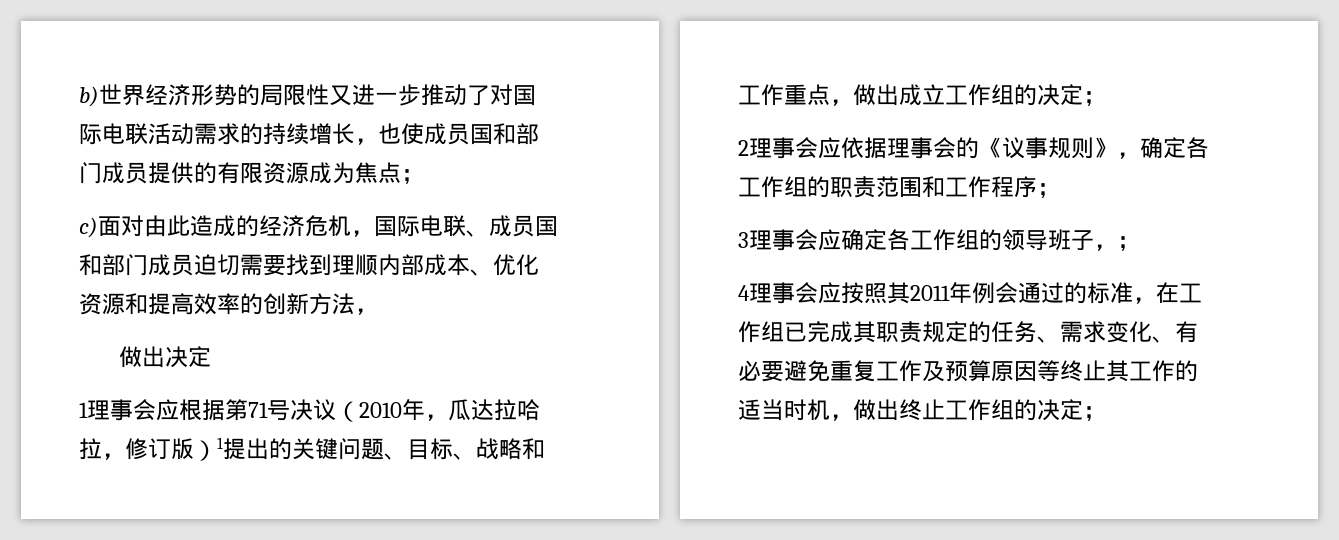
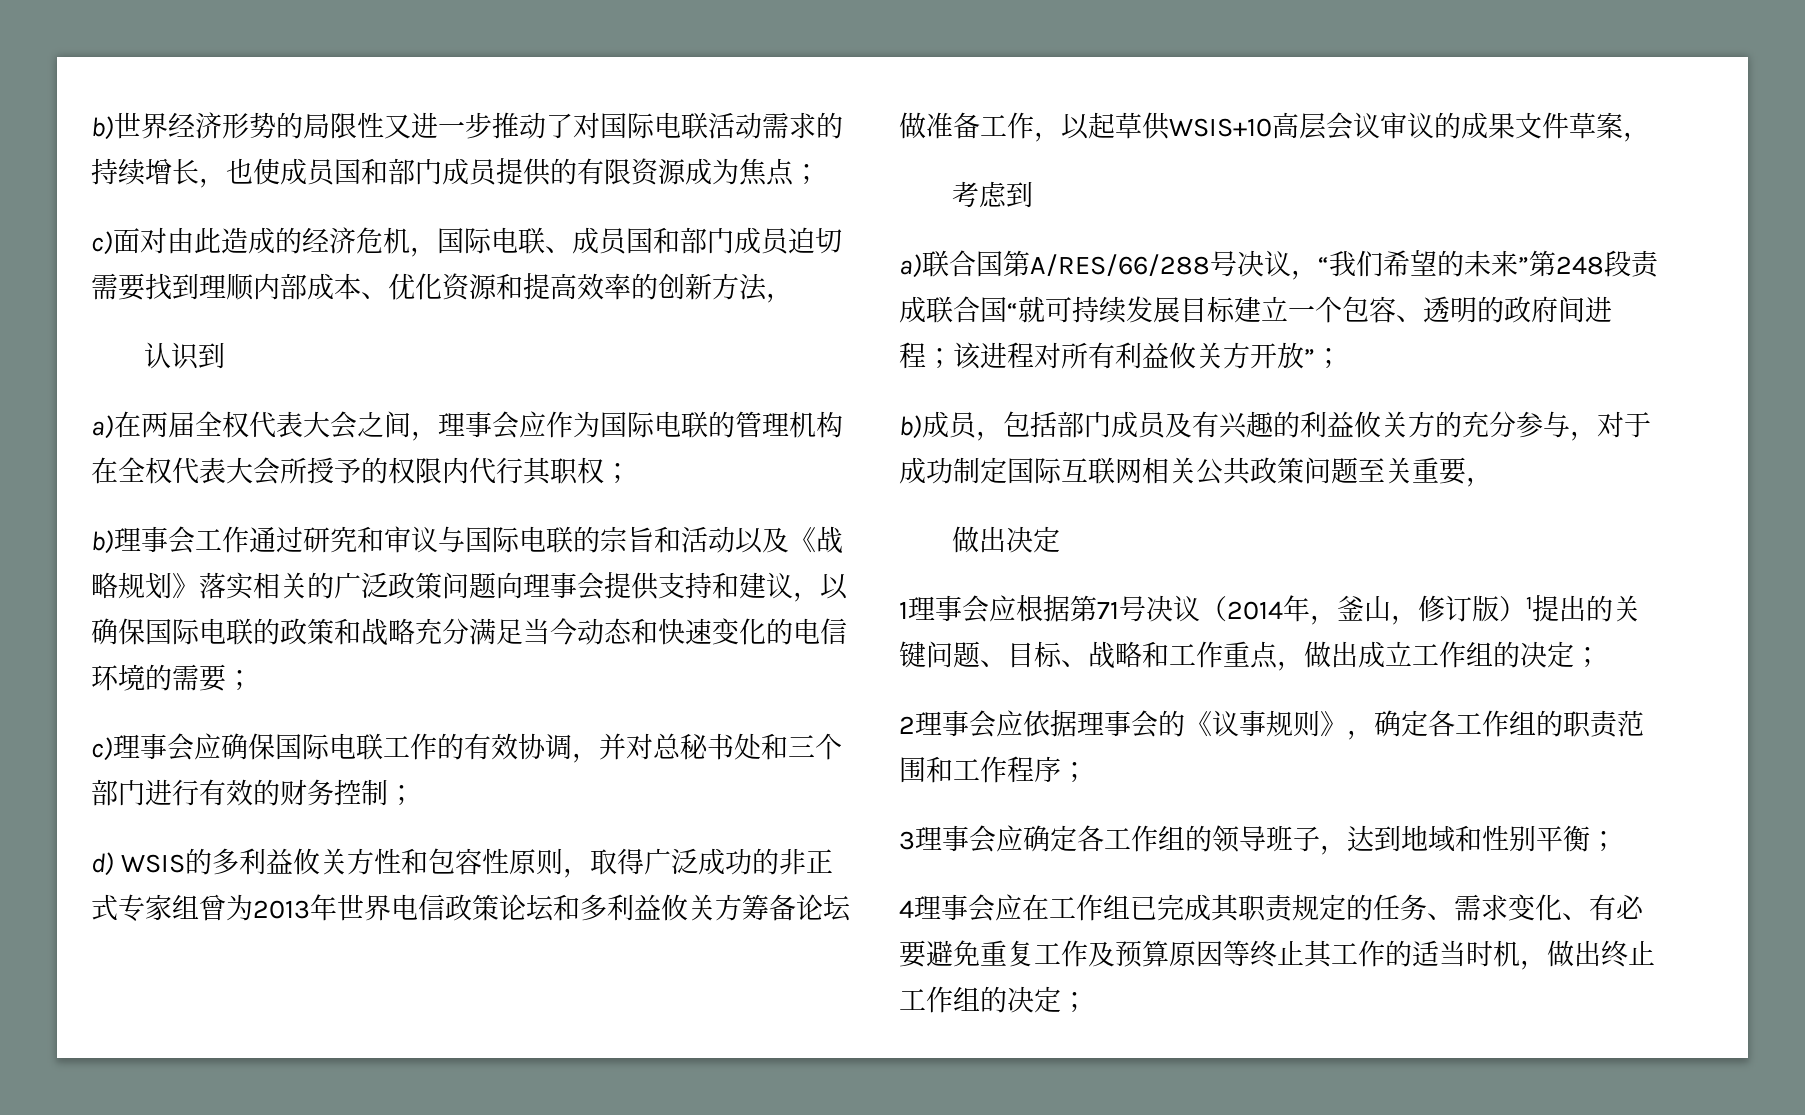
+ 认识到
+ a)在两届全权代表大会之间，理事会应作为国际电联的管理机构在全权代表大会所授予的权限内代行其职权；
+ b)理事会工作通过研究和审议与国际电联的宗旨和活动以及《战略规划》落实相关的广泛政策问题向理事会提供支持和建议，以确保国际电联的政策和战略充分满足当今动态和快速变化的电信环境的需要；
+ c)理事会应确保国际电联工作的有效协调，并对总秘书处和三个部门进行有效的财务控制；
+ d) WSIS的多利益攸关方性和包容性原则，取得广泛成功的非正式专家组曾为2013年世界电信政策论坛和多利益攸关方筹备论坛做准备工作，以起草供WSIS+10高层会议审议的成果文件草案，
+ 考虑到
+ a)联合国第A/RES/66/288号决议，“我们希望的未来”第248段责成联合国“就可持续发展目标建立一个包容、透明的政府间进程；该进程对所有利益攸关方开放”；
+ b)成员，包括部门成员及有兴趣的利益攸关方的充分参与，对于成功制定国际互联网相关公共政策问题至关重要，
- 1理事会应根据第71号决议（2010年，瓜达拉哈拉，修订版）1提出的关键问题、目标、战略和工作重点，做出成立工作组的决定；
+ 1理事会应根据第71号决议（2014年，釜山，修订版）1提出的关键问题、目标、战略和工作重点，做出成立工作组的决定；
- 3理事会应确定各工作组的领导班子，；
+ 3理事会应确定各工作组的领导班子，达到地域和性别平衡；
- 4理事会应按照其2011年例会通过的标准，在工作组已完成其职责规定的任务、需求变化、有必要避免重复工作及预算原因等终止其工作的适当时机，做出终止工作组的决定；
+ 4理事会应在工作组已完成其职责规定的任务、需求变化、有必要避免重复工作及预算原因等终止其工作的适当时机，做出终止工作组的决定；

